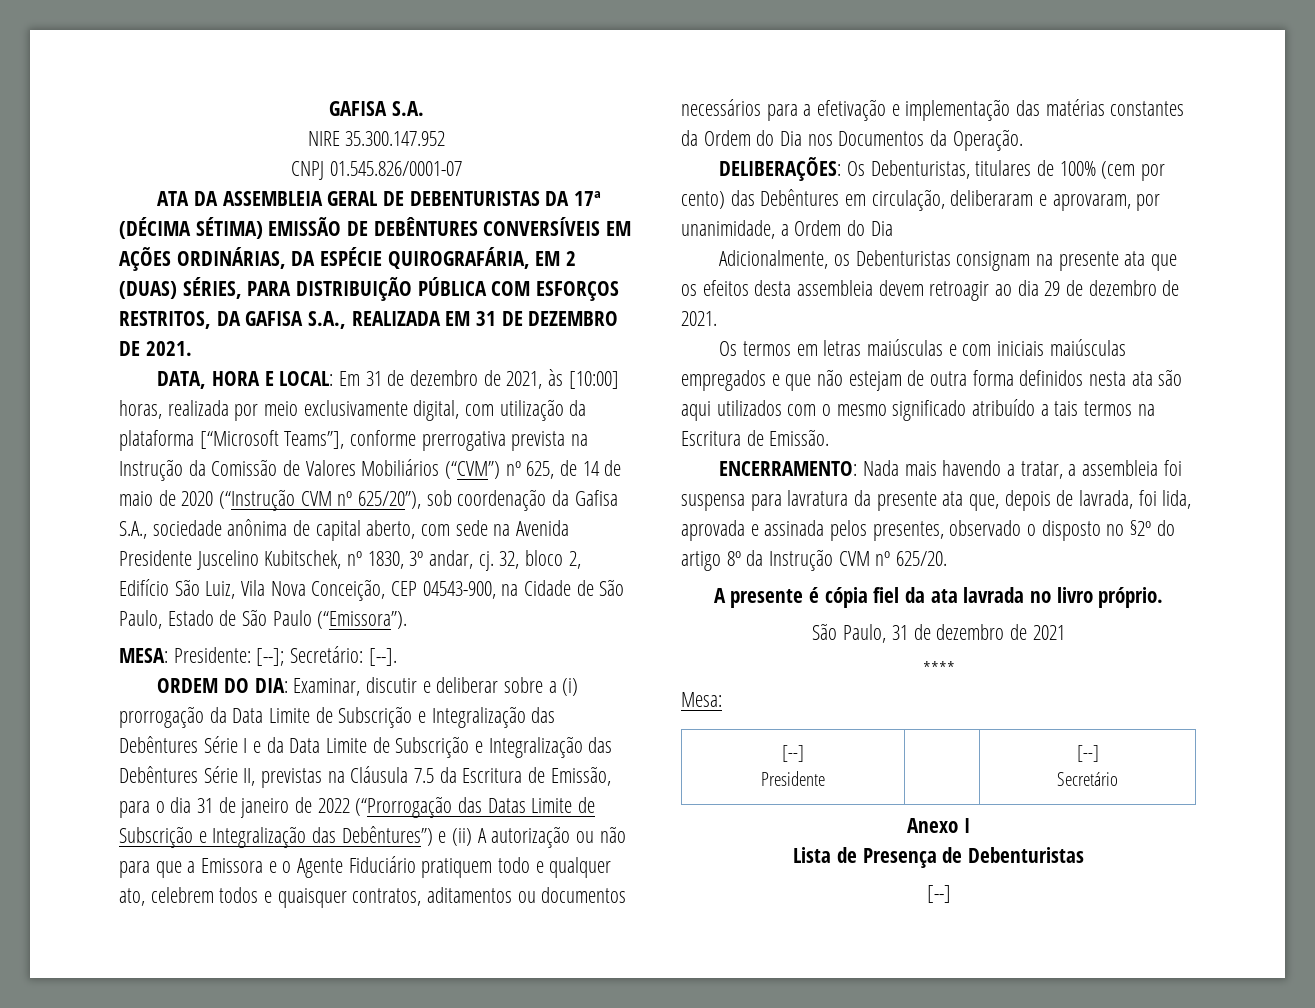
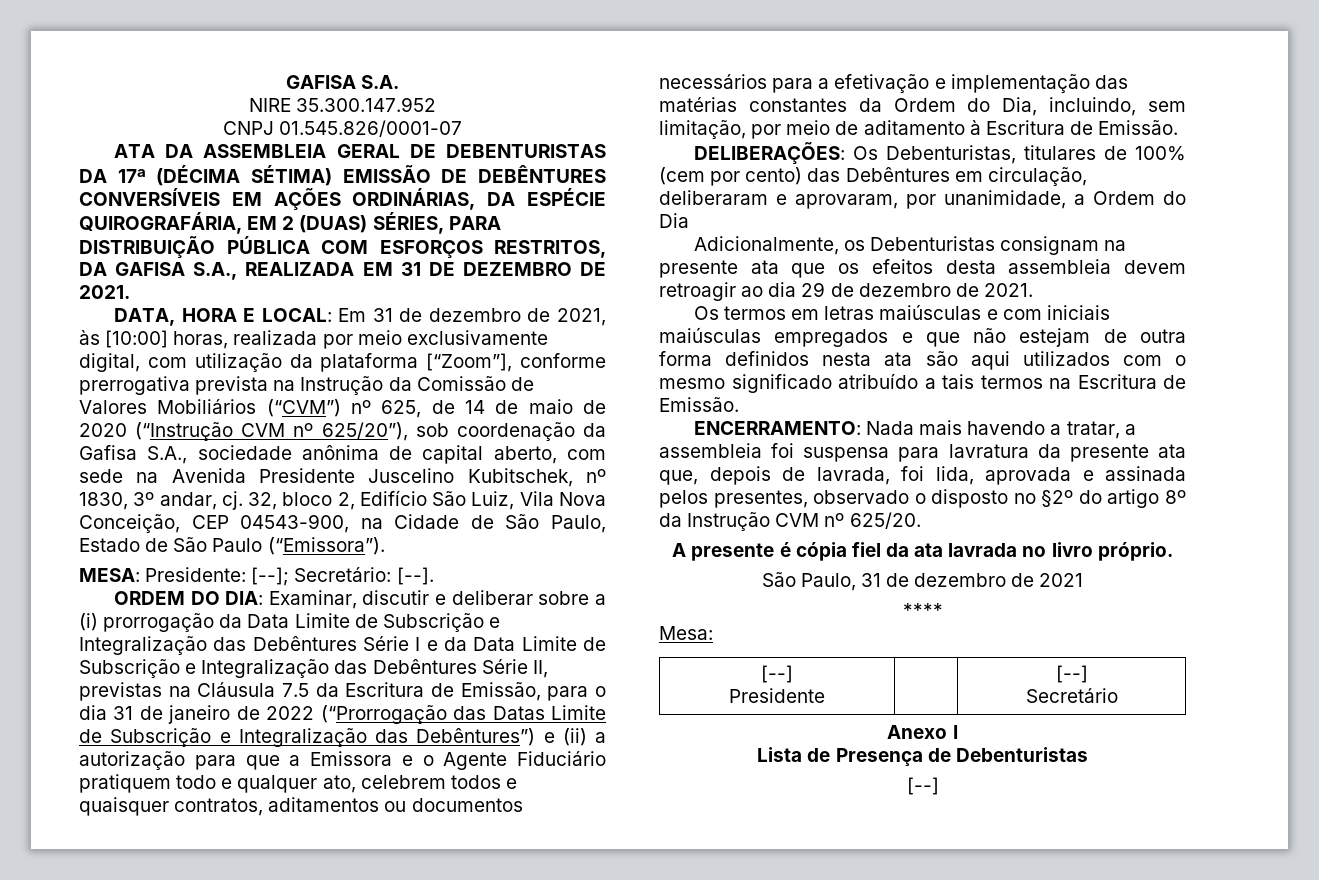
- Em 31 de dezembro de 2021, às [10:00] horas, realizada por meio exclusivamente digital, com utilização da plataforma [“Microsoft Teams”], conforme prerrogativa prevista na Instrução da Comissão de Valores Mobiliários (“CVM”) nº 625, de 14 de maio de 2020 (“Instrução CVM nº 625/20”), sob coordenação da Gafisa S.A., sociedade anônima de capital aberto, com sede na Avenida Presidente Juscelino Kubitschek, nº 1830, 3º andar, cj.
+ Em 31 de dezembro de 2021, às [10:00] horas, realizada por meio exclusivamente digital, com utilização da plataforma [“Zoom”], conforme prerrogativa prevista na Instrução da Comissão de Valores Mobiliários (“CVM”) nº 625, de 14 de maio de 2020 (“Instrução CVM nº 625/20”), sob coordenação da Gafisa S.A., sociedade anônima de capital aberto, com sede na Avenida Presidente Juscelino Kubitschek, nº 1830, 3º andar, cj.
- Examinar, discutir e deliberar sobre a (i) prorrogação da Data Limite de Subscrição e Integralização das Debêntures Série I e da Data Limite de Subscrição e Integralização das Debêntures Série II, previstas na Cláusula 7.5 da Escritura de Emissão, para o dia 31 de janeiro de 2022 (“Prorrogação das Datas Limite de Subscrição e Integralização das Debêntures”) e (ii) A autorização ou não para que a Emissora e o Agente Fiduciário pratiquem todo e qualquer ato, celebrem todos e quaisquer contratos, aditamentos ou documentos necessários para a efetivação e implementação das matérias constantes da Ordem do Dia nos Documentos da Operação.
+ Examinar, discutir e deliberar sobre a (i) prorrogação da Data Limite de Subscrição e Integralização das Debêntures Série I e da Data Limite de Subscrição e Integralização das Debêntures Série II, previstas na Cláusula 7.5 da Escritura de Emissão, para o dia 31 de janeiro de 2022 (“Prorrogação das Datas Limite de Subscrição e Integralização das Debêntures”) e (ii) a autorização para que a Emissora e o Agente Fiduciário pratiquem todo e qualquer ato, celebrem todos e quaisquer contratos, aditamentos ou documentos necessários para a efetivação e implementação das matérias constantes da Ordem do Dia, incluindo, sem limitação, por meio de aditamento à Escritura de Emissão.

